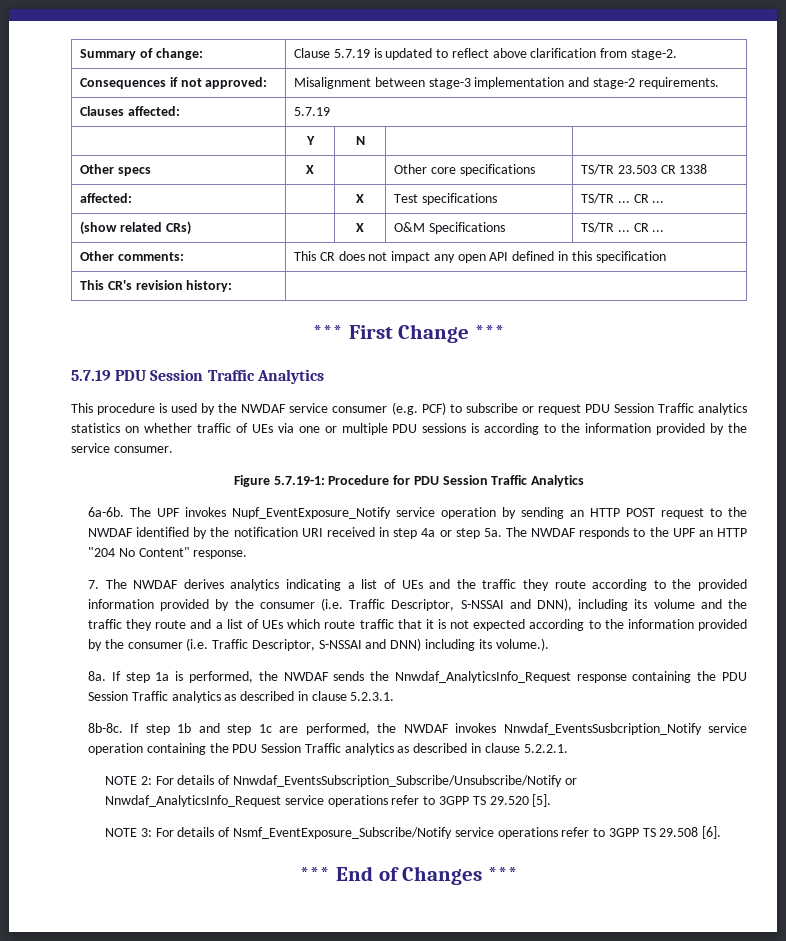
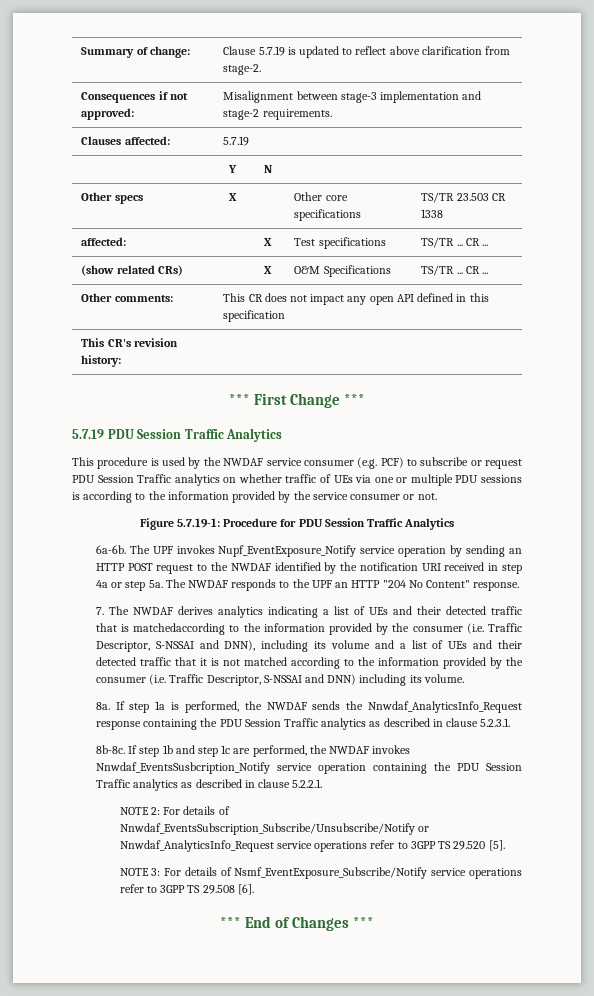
- This procedure is used by the NWDAF service consumer (e.g. PCF) to subscribe or request PDU Session Traffic analytics statistics on whether traffic of UEs via one or multiple PDU sessions is according to the information provided by the service consumer.
+ This procedure is used by the NWDAF service consumer (e.g. PCF) to subscribe or request PDU Session Traffic analytics on whether traffic of UEs via one or multiple PDU sessions is according to the information provided by the service consumer or not.
- 7. The NWDAF derives analytics indicating a list of UEs and the traffic they route according to the provided information provided by the consumer (i.e. Traffic Descriptor, S-NSSAI and DNN), including its volume and the traffic they route and a list of UEs which route traffic that it is not expected according to the information provided by the consumer (i.e. Traffic Descriptor, S-NSSAI and DNN) including its volume.).
+ 7. The NWDAF derives analytics indicating a list of UEs and their detected traffic that is matchedaccording to the information provided by the consumer (i.e. Traffic Descriptor, S-NSSAI and DNN), including its volume and a list of UEs and their detected traffic that it is not matched according to the information provided by the consumer (i.e. Traffic Descriptor, S-NSSAI and DNN) including its volume.

